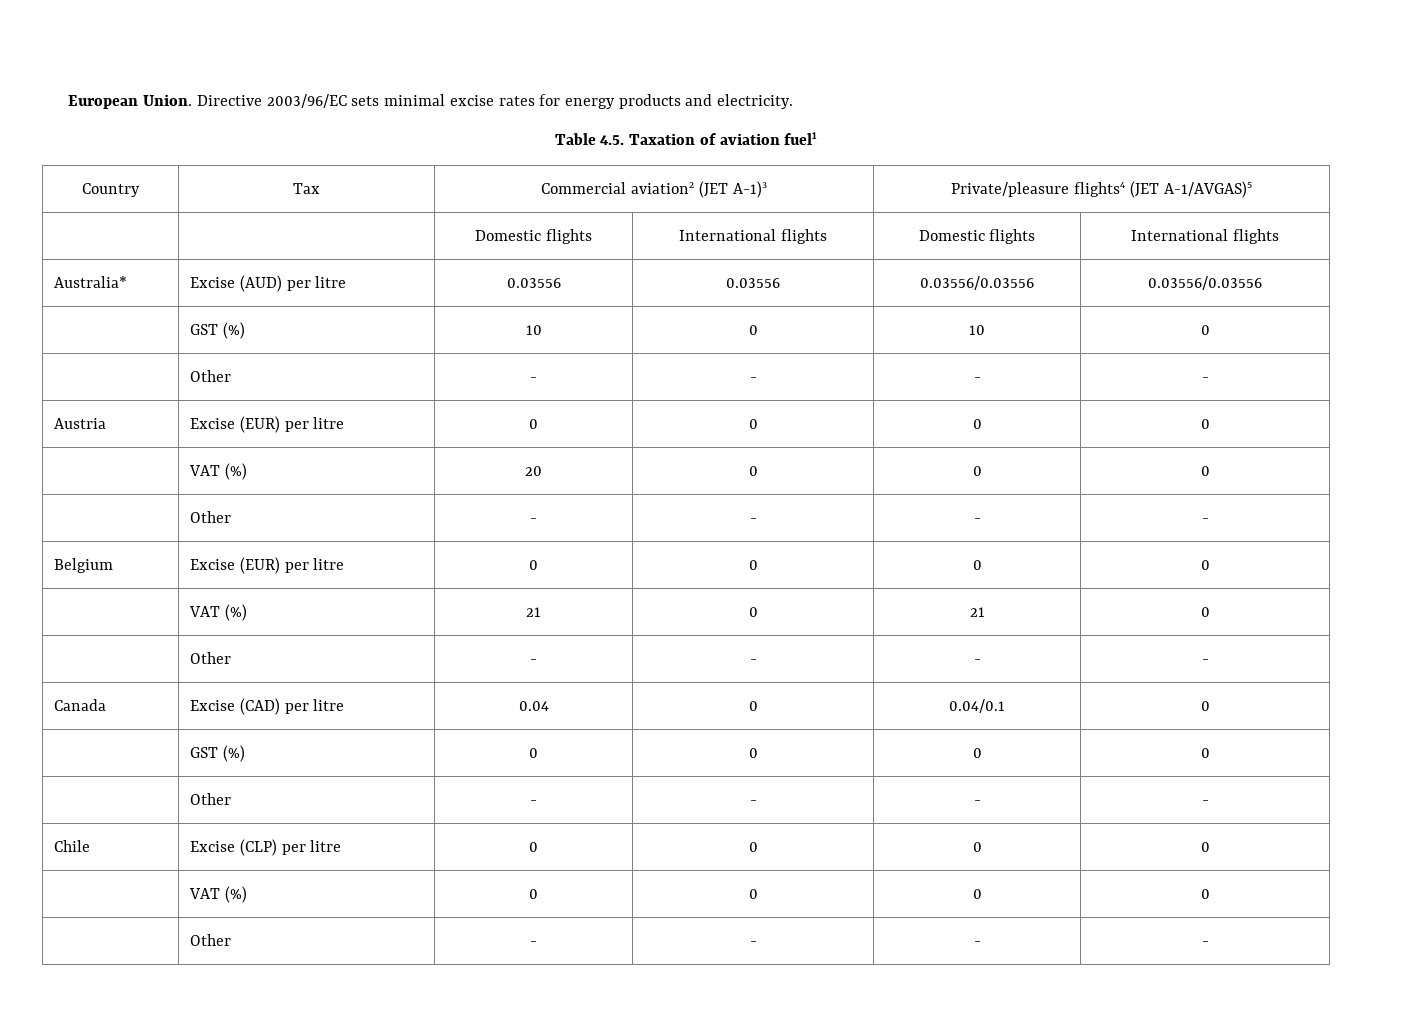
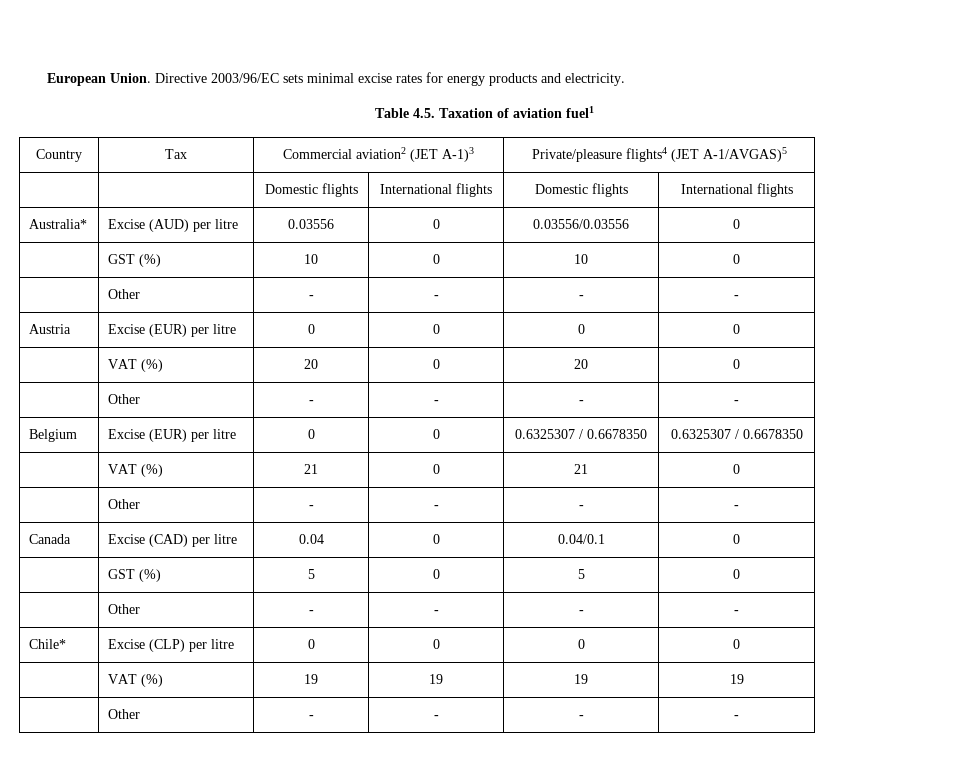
- Australia* | Excise (AUD) per litre | 0.03556 | 0.03556 | 0.03556/0.03556 | 0.03556/0.03556
+ Australia* | Excise (AUD) per litre | 0.03556 | 0 | 0.03556/0.03556 | 0
- | VAT (%) | 20 | 0 | 0 | 0
+ | VAT (%) | 20 | 0 | 20 | 0
- Belgium | Excise (EUR) per litre | 0 | 0 | 0 | 0
+ Belgium | Excise (EUR) per litre | 0 | 0 | 0.6325307 / 0.6678350 | 0.6325307 / 0.6678350
- | GST (%) | 0 | 0 | 0 | 0
+ | GST (%) | 5 | 0 | 5 | 0
  | Other | - | - | - | -
- Chile | Excise (CLP) per litre | 0 | 0 | 0 | 0
+ Chile* | Excise (CLP) per litre | 0 | 0 | 0 | 0
- | VAT (%) | 0 | 0 | 0 | 0
+ | VAT (%) | 19 | 19 | 19 | 19

